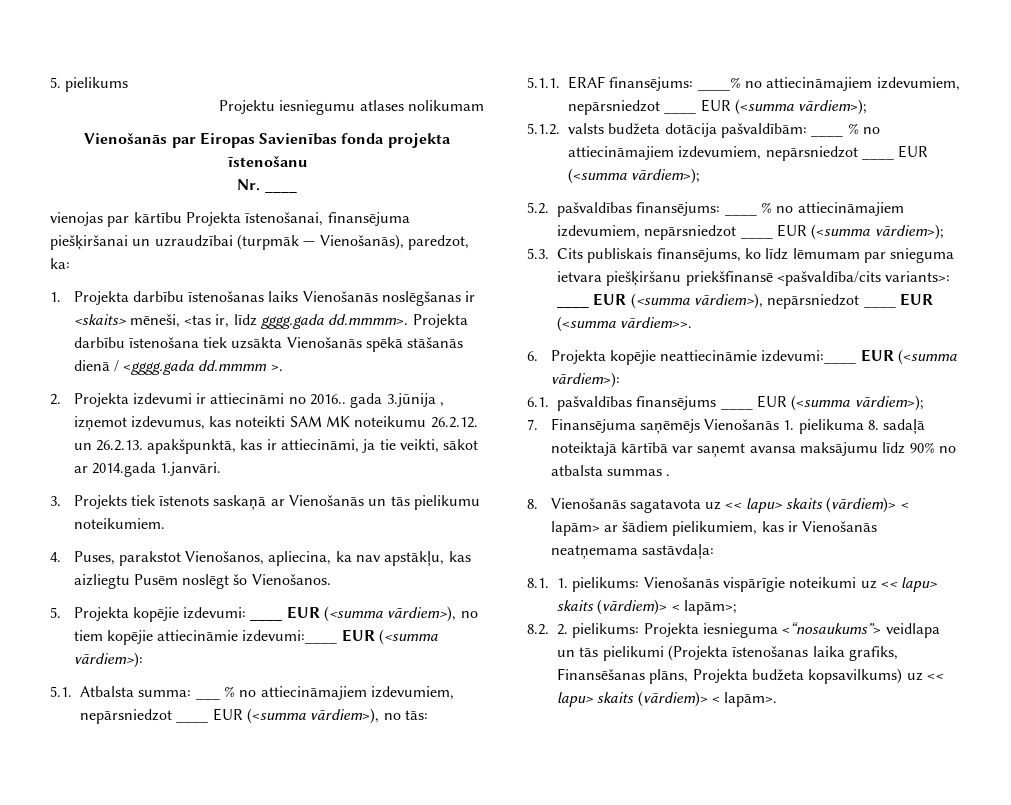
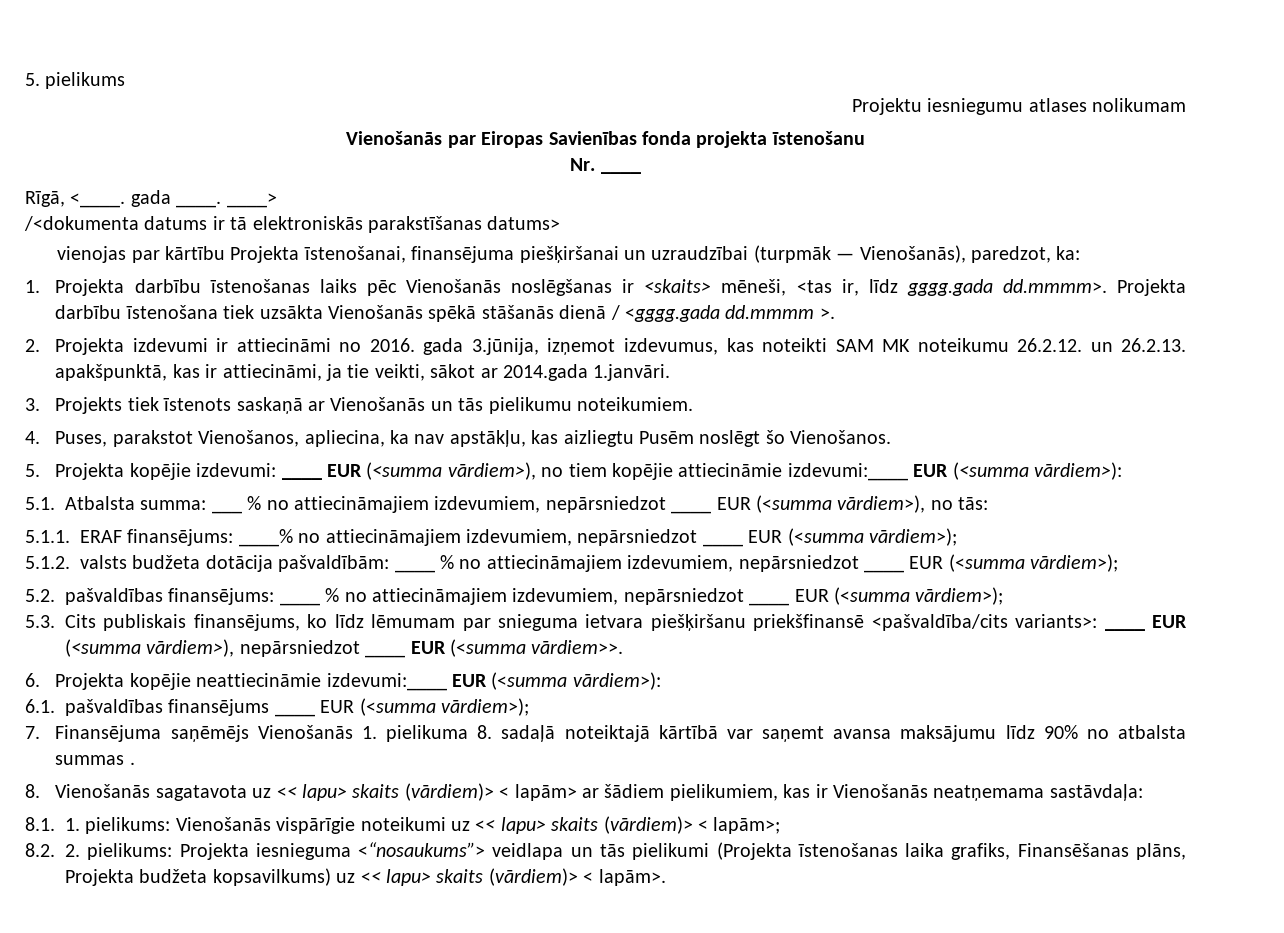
+ Rīgā, <____. gada ____. ____>
+ /<dokumenta datums ir tā elektroniskās parakstīšanas datums>
- 1. Projekta darbību īstenošanas laiks Vienošanās noslēgšanas ir <skaits> mēneši, <tas ir, līdz gggg.gada dd.mmmm>. Projekta darbību īstenošana tiek uzsākta Vienošanās spēkā stāšanās dienā / <gggg.gada dd.mmmm >.
+ 1. Projekta darbību īstenošanas laiks pēc Vienošanās noslēgšanas ir <skaits> mēneši, <tas ir, līdz gggg.gada dd.mmmm>. Projekta darbību īstenošana tiek uzsākta Vienošanās spēkā stāšanās dienā / <gggg.gada dd.mmmm >.
- 2. Projekta izdevumi ir attiecināmi no 2016.. gada 3.jūnija , izņemot izdevumus, kas noteikti SAM MK noteikumu 26.2.12. un 26.2.13. apakšpunktā, kas ir attiecināmi, ja tie veikti, sākot ar 2014.gada 1.janvāri.
+ 2. Projekta izdevumi ir attiecināmi no 2016. gada 3.jūnija, izņemot izdevumus, kas noteikti SAM MK noteikumu 26.2.12. un 26.2.13. apakšpunktā, kas ir attiecināmi, ja tie veikti, sākot ar 2014.gada 1.janvāri.

